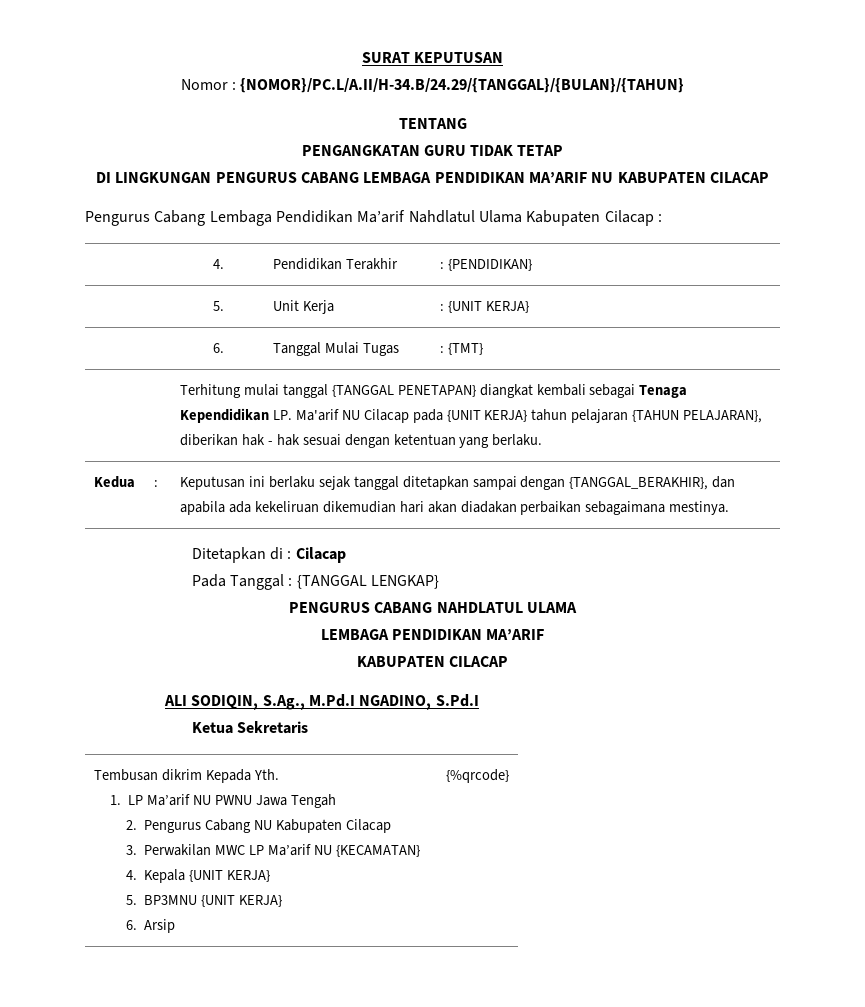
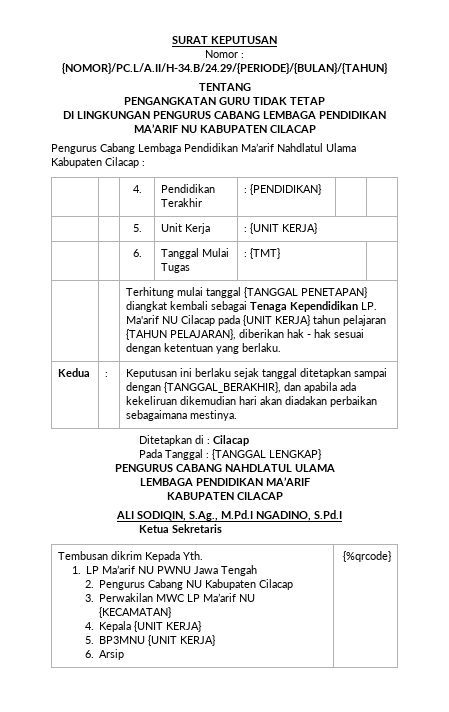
- Nomor : {NOMOR}/PC.L/A.II/H-34.B/24.29/{TANGGAL}/{BULAN}/{TAHUN}
+ Nomor : {NOMOR}/PC.L/A.II/H-34.B/24.29/{PERIODE}/{BULAN}/{TAHUN}

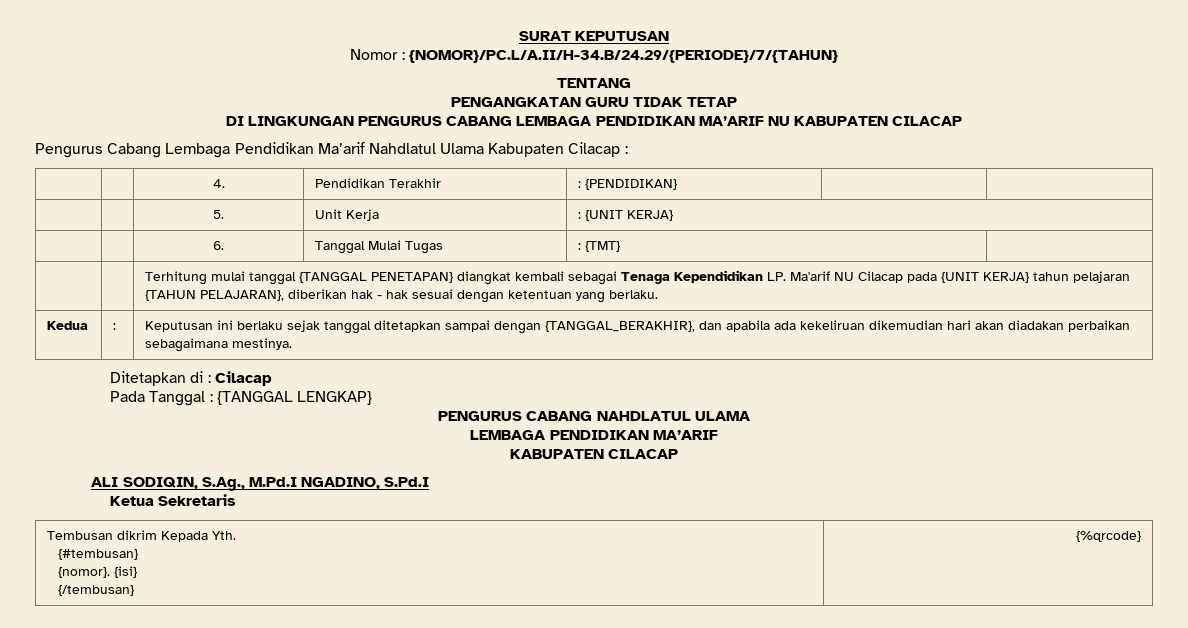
- Nomor : {NOMOR}/PC.L/A.II/H-34.B/24.29/{PERIODE}/{BULAN}/{TAHUN}
+ Nomor : {NOMOR}/PC.L/A.II/H-34.B/24.29/{PERIODE}/7/{TAHUN}
  Tembusan dikrim Kepada Yth.
- 1. LP Ma’arif NU PWNU Jawa Tengah
- 2. Pengurus Cabang NU Kabupaten Cilacap
- 3. Perwakilan MWC LP Ma’arif NU {KECAMATAN}
- 4. Kepala {UNIT KERJA}
- 5. BP3MNU {UNIT KERJA}
- 6. Arsip | {%qrcode}
+ {#tembusan}
+ {nomor}. {isi}
+ {/tembusan} | {%qrcode}

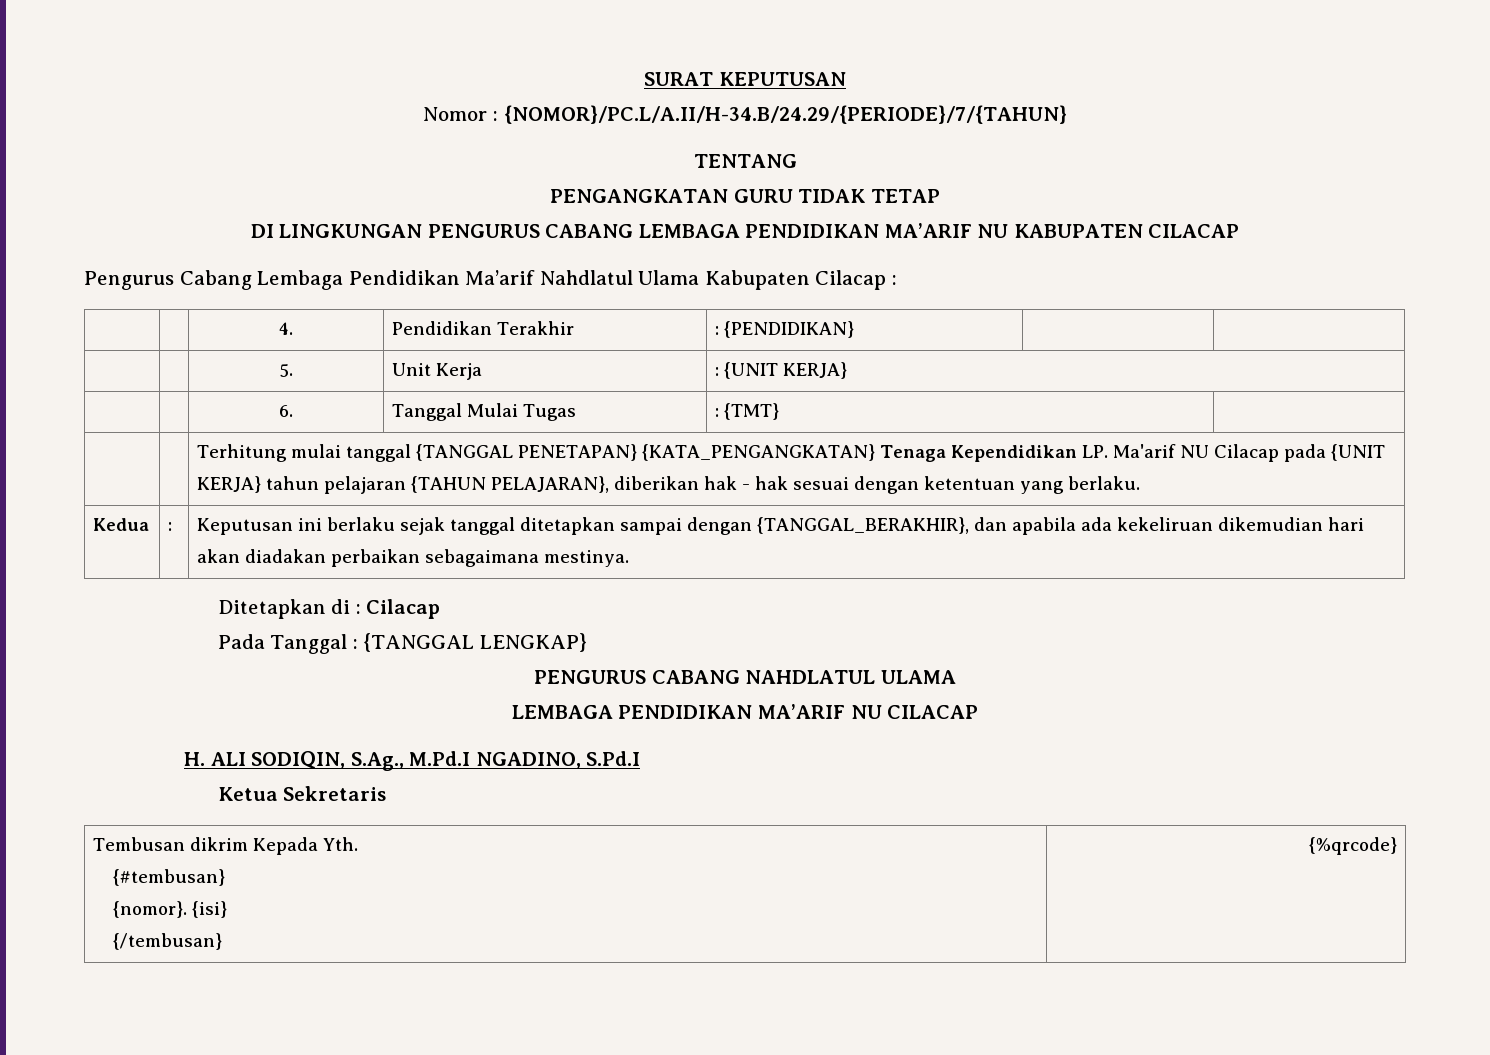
- | | Terhitung mulai tanggal {TANGGAL PENETAPAN} diangkat kembali sebagai Tenaga Kependidikan LP. Ma'arif NU Cilacap pada {UNIT KERJA} tahun pelajaran {TAHUN PELAJARAN}, diberikan hak - hak sesuai dengan ketentuan yang berlaku.
+ | | Terhitung mulai tanggal {TANGGAL PENETAPAN} {KATA_PENGANGKATAN} Tenaga Kependidikan LP. Ma'arif NU Cilacap pada {UNIT KERJA} tahun pelajaran {TAHUN PELAJARAN}, diberikan hak - hak sesuai dengan ketentuan yang berlaku.
  PENGURUS CABANG NAHDLATUL ULAMA
- LEMBAGA PENDIDIKAN MA’ARIF
- KABUPATEN CILACAP
- ALI SODIQIN, S.Ag., M.Pd.I NGADINO, S.Pd.I
+ LEMBAGA PENDIDIKAN MA’ARIF NU CILACAP
+ H. ALI SODIQIN, S.Ag., M.Pd.I NGADINO, S.Pd.I

